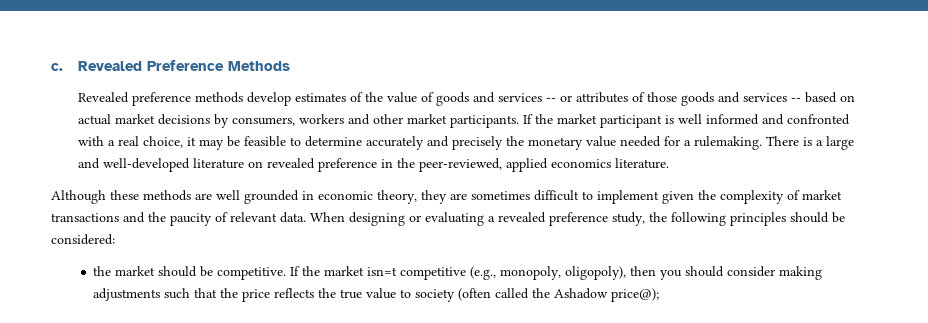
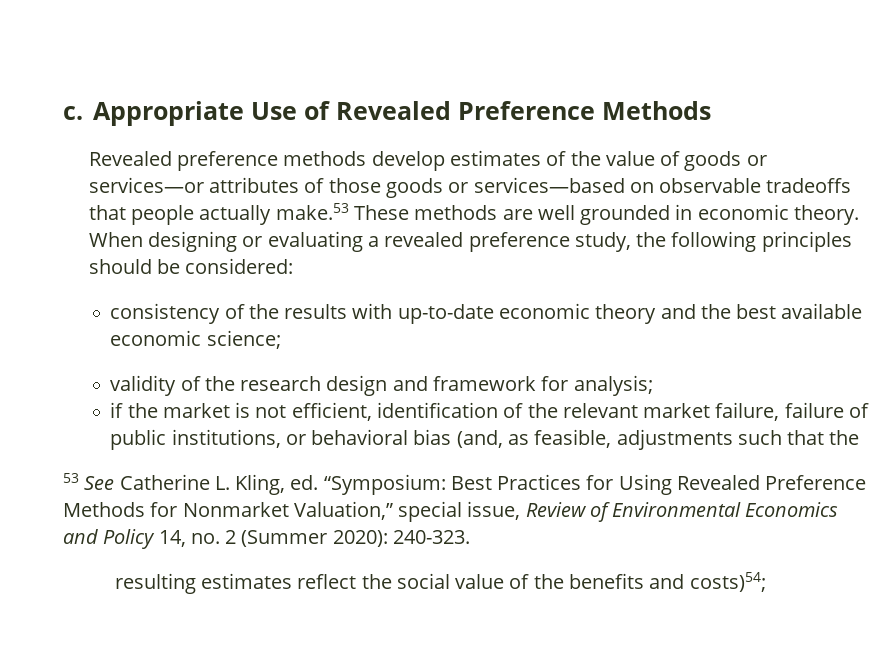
- Revealed Preference Methods
+ Appropriate Use of Revealed Preference Methods
- Revealed preference methods develop estimates of the value of goods and services -- or attributes of those goods and services -- based on actual market decisions by consumers, workers and other market participants. If the market participant is well informed and confronted with a real choice, it may be feasible to determine accurately and precisely the monetary value needed for a rulemaking. There is a large and well-developed literature on revealed preference in the peer-reviewed, applied economics literature.
- Although these methods are well grounded in economic theory, they are sometimes difficult to implement given the complexity of market transactions and the paucity of relevant data.
+ Revealed preference methods develop estimates of the value of goods or services—or attributes of those goods or services—based on observable tradeoffs that people actually make.53 These methods are well grounded in economic theory.
- the market should be competitive. If the market isn=t competitive (e.g., monopoly, oligopoly), then you should consider making adjustments such that the price reflects the true value to society (often called the Ashadow price@);
+ consistency of the results with up-to-date economic theory and the best available economic science;
+ validity of the research design and framework for analysis;
+ if the market is not efficient, identification of the relevant market failure, failure of public institutions, or behavioral bias (and, as feasible, adjustments such that the
+ 53 See Catherine L. Kling, ed. “Symposium: Best Practices for Using Revealed Preference Methods for Nonmarket Valuation,” special issue, Review of Environmental Economics and Policy 14, no. 2 (Summer 2020): 240-323.
+ resulting estimates reflect the social value of the benefits and costs)54;

